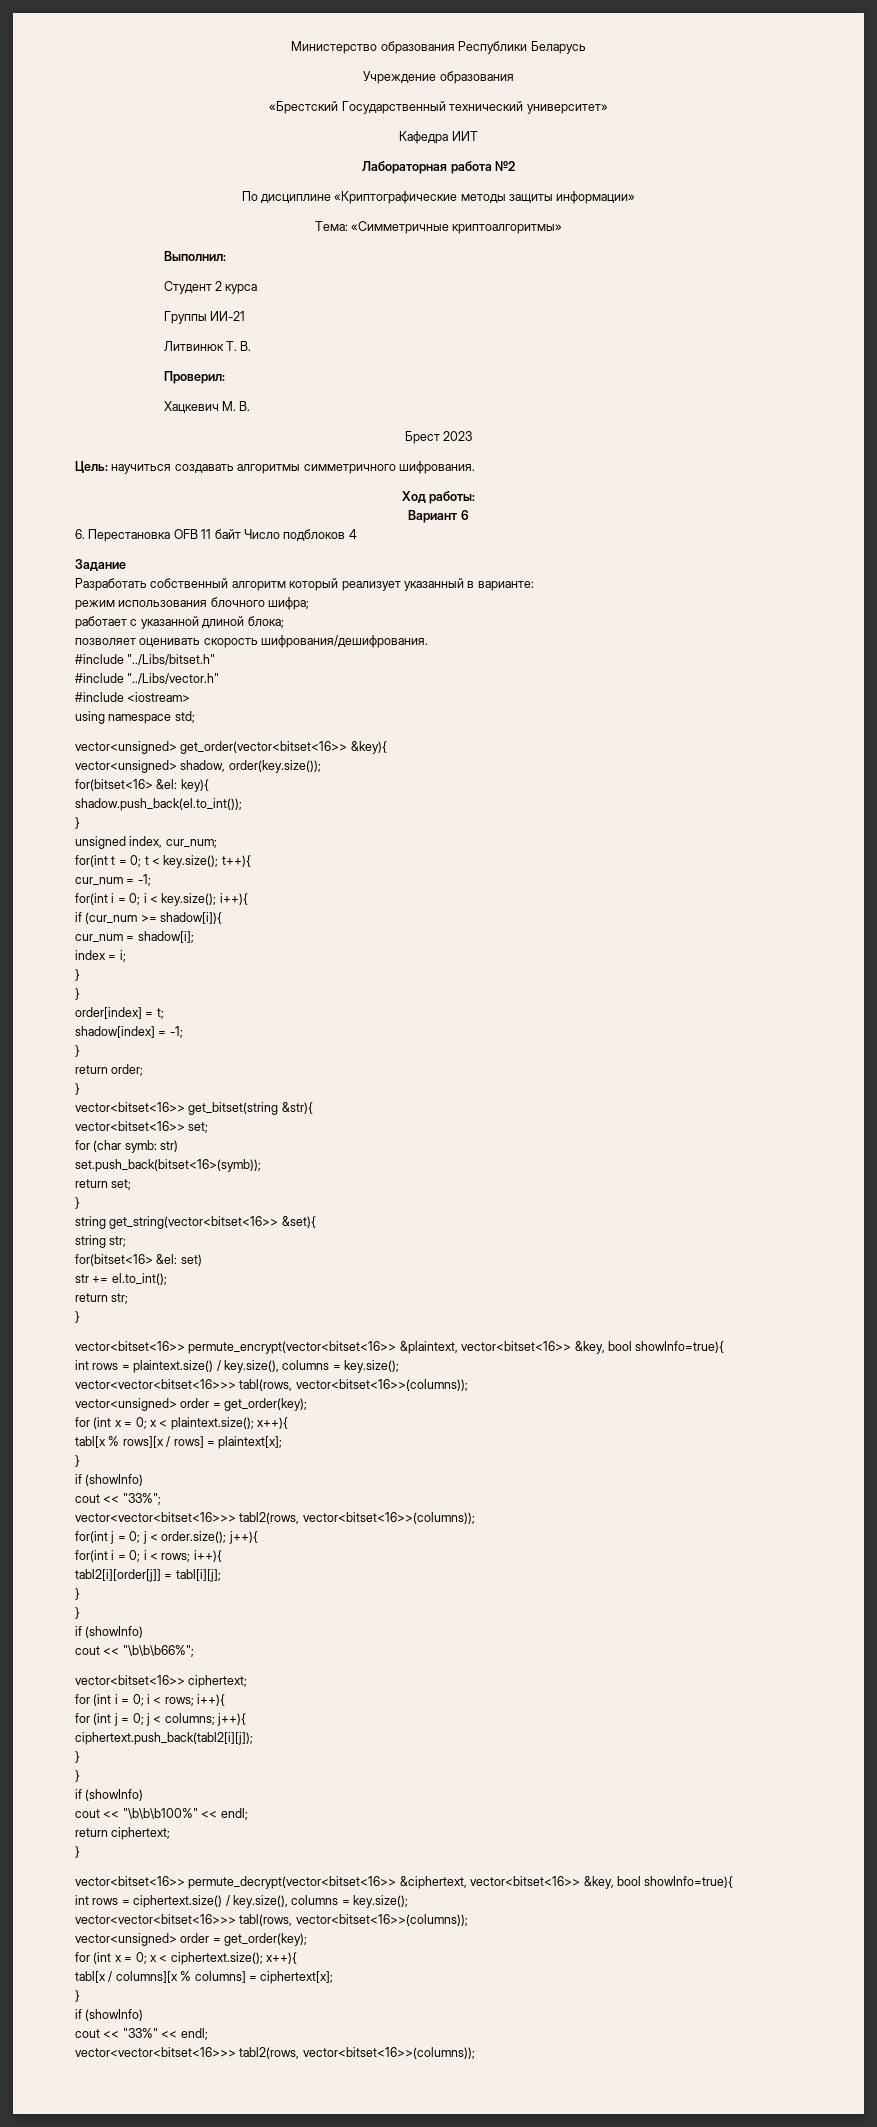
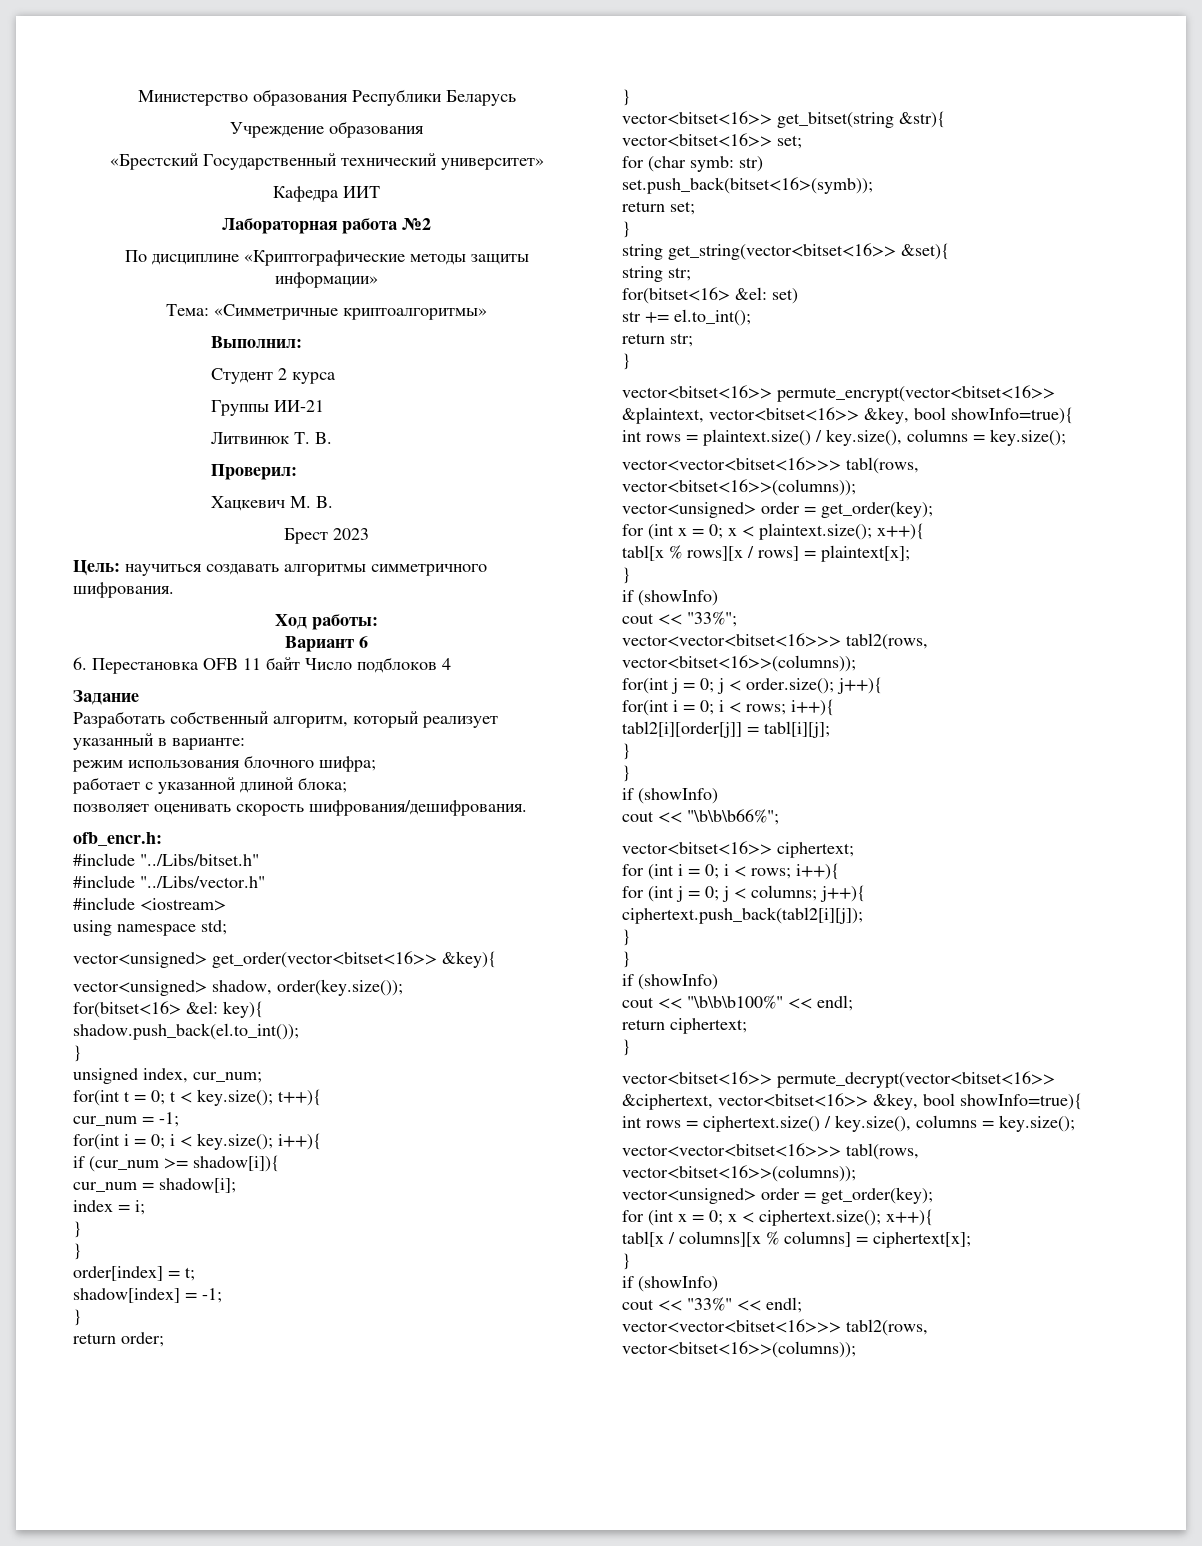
- Разработать собственный алгоритм который реализует указанный в варианте:
+ Разработать собственный алгоритм, который реализует указанный в варианте:
+ ofb_encr.h:

